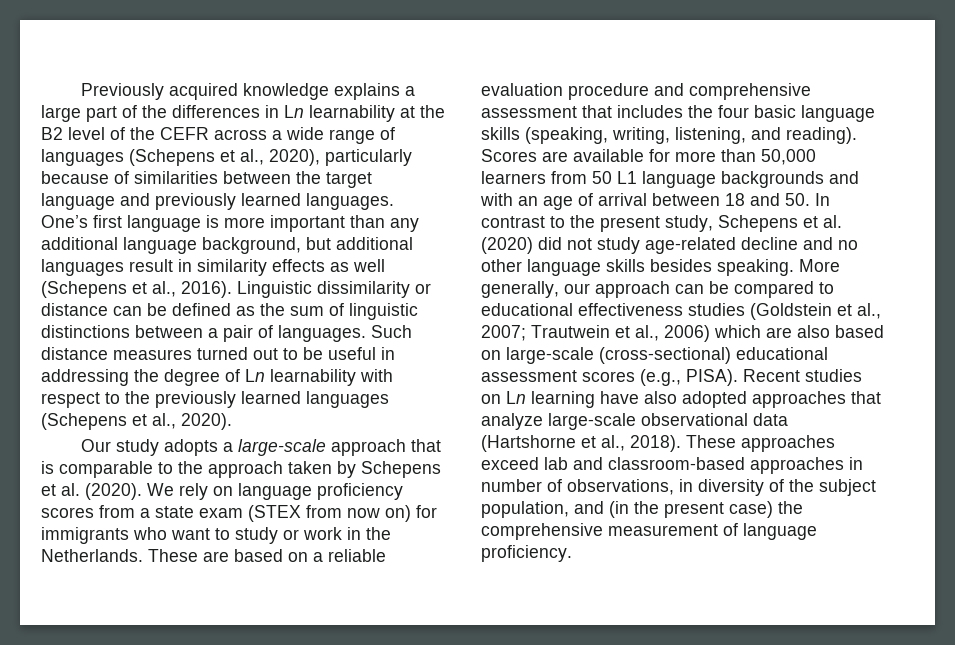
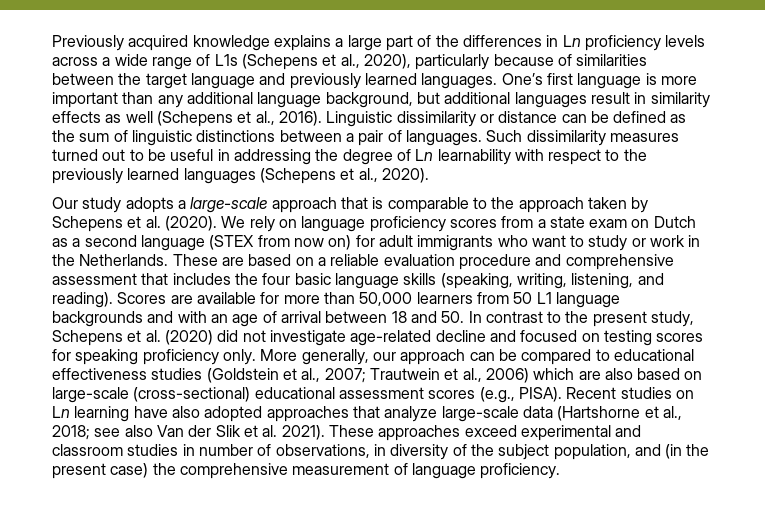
- Previously acquired knowledge explains a large part of the differences in Ln learnability at the B2 level of the CEFR across a wide range of languages (Schepens et al., 2020), particularly because of similarities between the target language and previously learned languages.
+ Previously acquired knowledge explains a large part of the differences in Ln proficiency levels across a wide range of L1s (Schepens et al., 2020), particularly because of similarities between the target language and previously learned languages.
- Such distance measures turned out to be useful in addressing the degree of Ln learnability with respect to the previously learned languages (Schepens et al., 2020).
+ Such dissimilarity measures turned out to be useful in addressing the degree of Ln learnability with respect to the previously learned languages (Schepens et al., 2020).
- We rely on language proficiency scores from a state exam (STEX from now on) for immigrants who want to study or work in the Netherlands.
+ We rely on language proficiency scores from a state exam on Dutch as a second language (STEX from now on) for adult immigrants who want to study or work in the Netherlands.
- Scores are available for more than 50,000 learners from 50 L1 language backgrounds and with an age of arrival between 18 and 50. In contrast to the present study, Schepens et al. (2020) did not study age-related decline and no other language skills besides speaking.
+ Scores are available for more than 50,000 learners from 50 L1 language backgrounds and with an age of arrival between 18 and 50. In contrast to the present study, Schepens et al. (2020) did not investigate age-related decline and focused on testing scores for speaking proficiency only.
- Recent studies on Ln learning have also adopted approaches that analyze large-scale observational data (Hartshorne et al., 2018). These approaches exceed lab and classroom-based approaches in number of observations, in diversity of the subject population, and (in the present case) the comprehensive measurement of language proficiency.
+ Recent studies on Ln learning have also adopted approaches that analyze large-scale data (Hartshorne et al., 2018; see also Van der Slik et al. 2021). These approaches exceed experimental and classroom studies in number of observations, in diversity of the subject population, and (in the present case) the comprehensive measurement of language proficiency.

